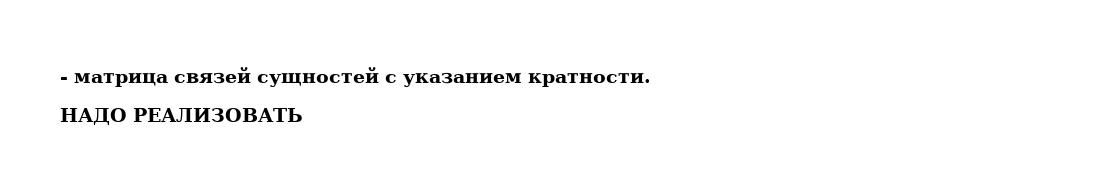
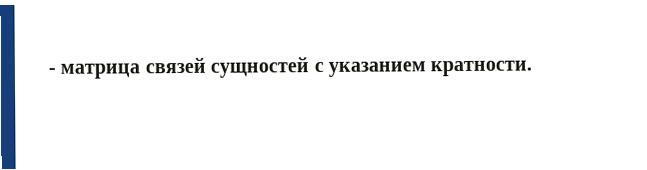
- НАДО РЕАЛИЗОВАТЬ

